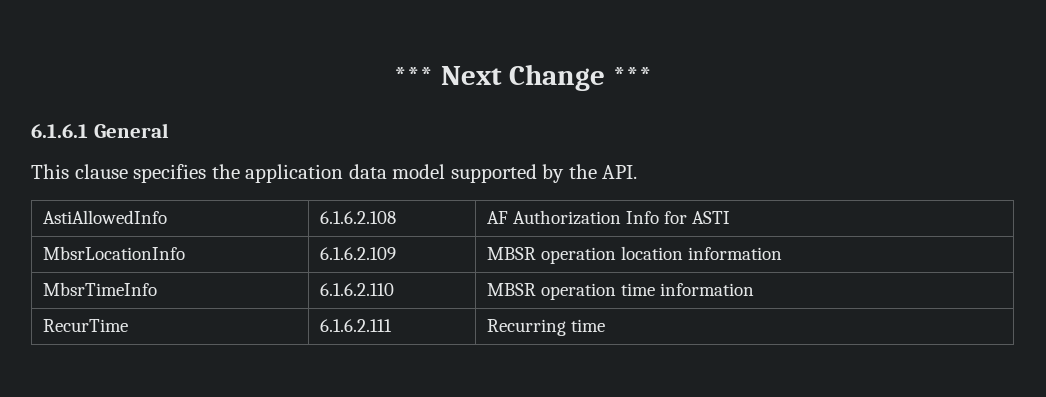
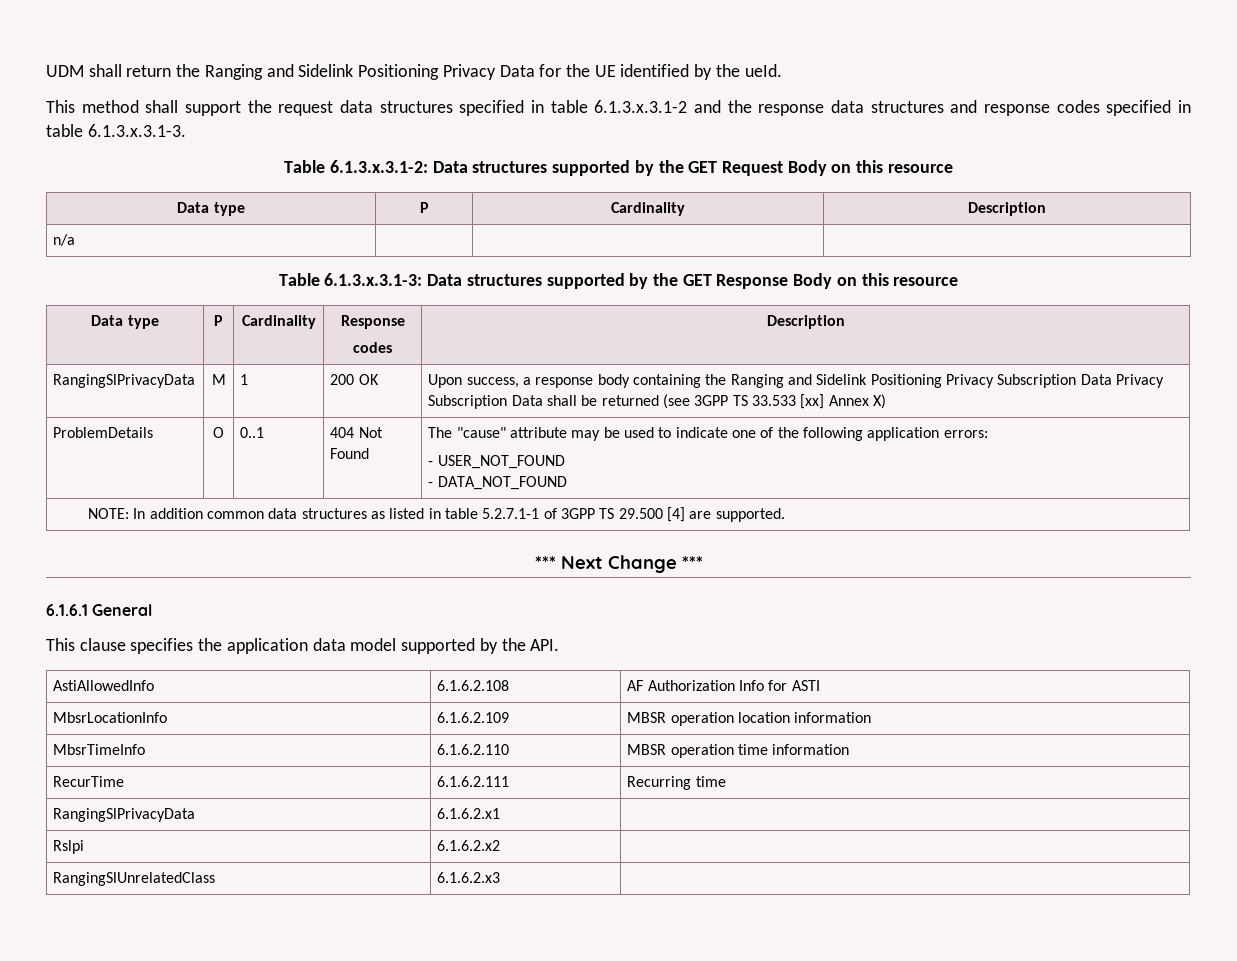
+ UDM shall return the Ranging and Sidelink Positioning Privacy Data for the UE identified by the ueId.
+ This method shall support the request data structures specified in table 6.1.3.x.3.1-2 and the response data structures and response codes specified in table 6.1.3.x.3.1-3.
+ Table 6.1.3.x.3.1-2: Data structures supported by the GET Request Body on this resource
+ Data type | P | Cardinality | Description
+ n/a | | |
+ Table 6.1.3.x.3.1-3: Data structures supported by the GET Response Body on this resource
+ Data type | P | Cardinality | Response
+ codes | Description
+ RangingSlPrivacyData | M | 1 | 200 OK | Upon success, a response body containing the Ranging and Sidelink Positioning Privacy Subscription Data Privacy Subscription Data shall be returned (see 3GPP TS 33.533 [xx] Annex X)
+ ProblemDetails | O | 0..1 | 404 Not Found | The "cause" attribute may be used to indicate one of the following application errors:
+ - USER_NOT_FOUND
+ - DATA_NOT_FOUND
+ NOTE: In addition common data structures as listed in table 5.2.7.1-1 of 3GPP TS 29.500 [4] are supported.
+ RangingSlPrivacyData | 6.1.6.2.x1 |
+ Rslpi | 6.1.6.2.x2 |
+ RangingSlUnrelatedClass | 6.1.6.2.x3 |

